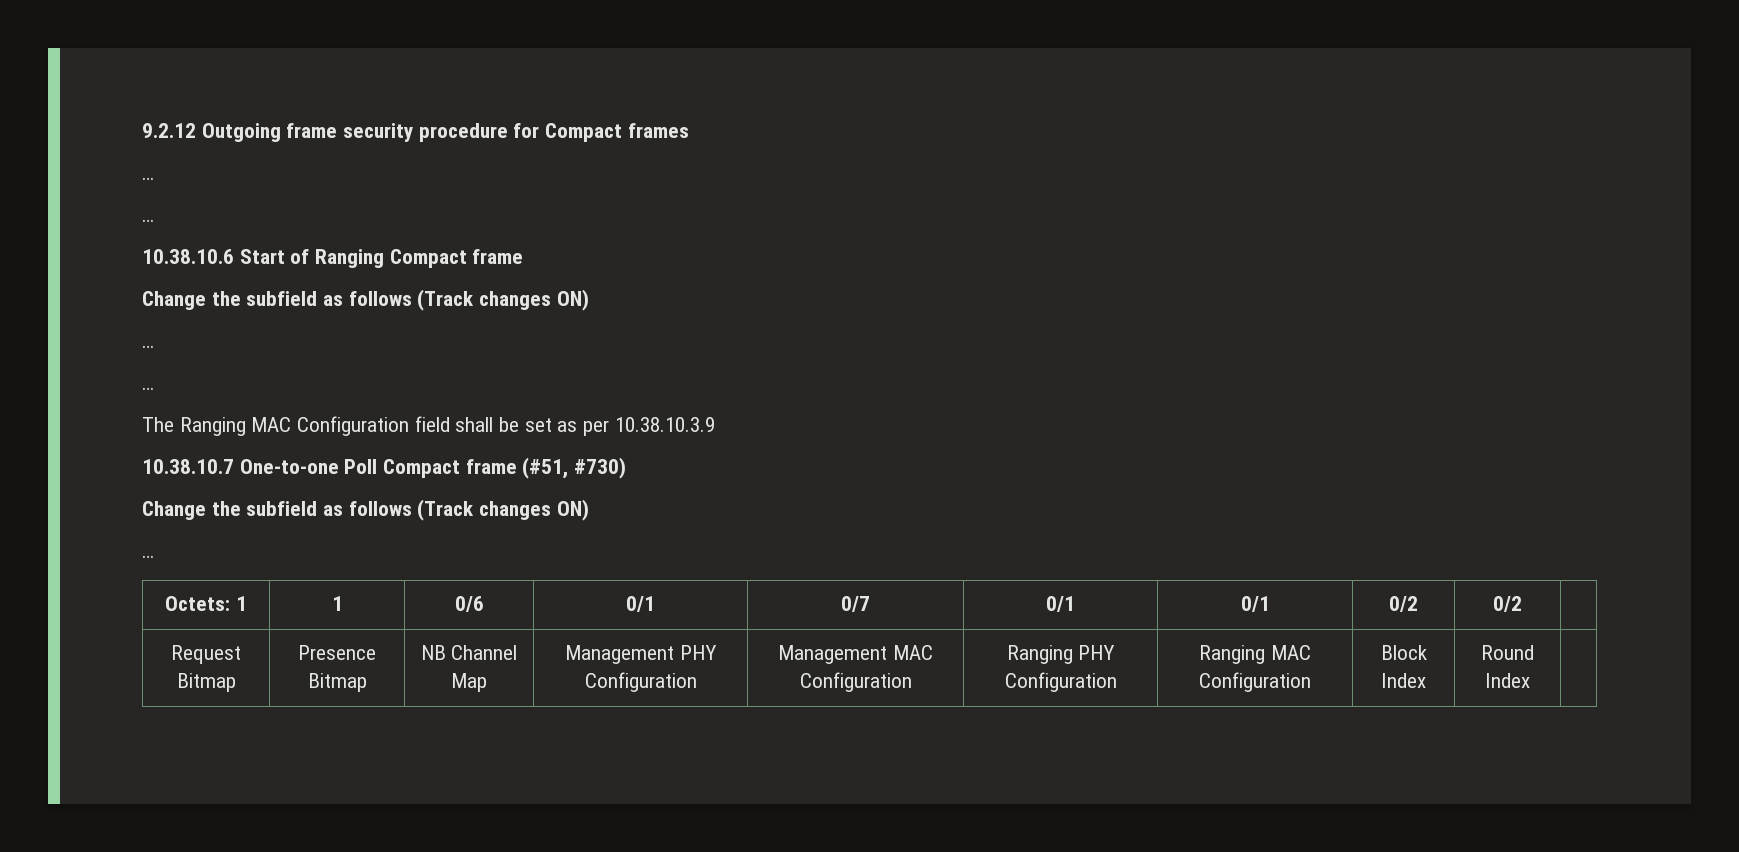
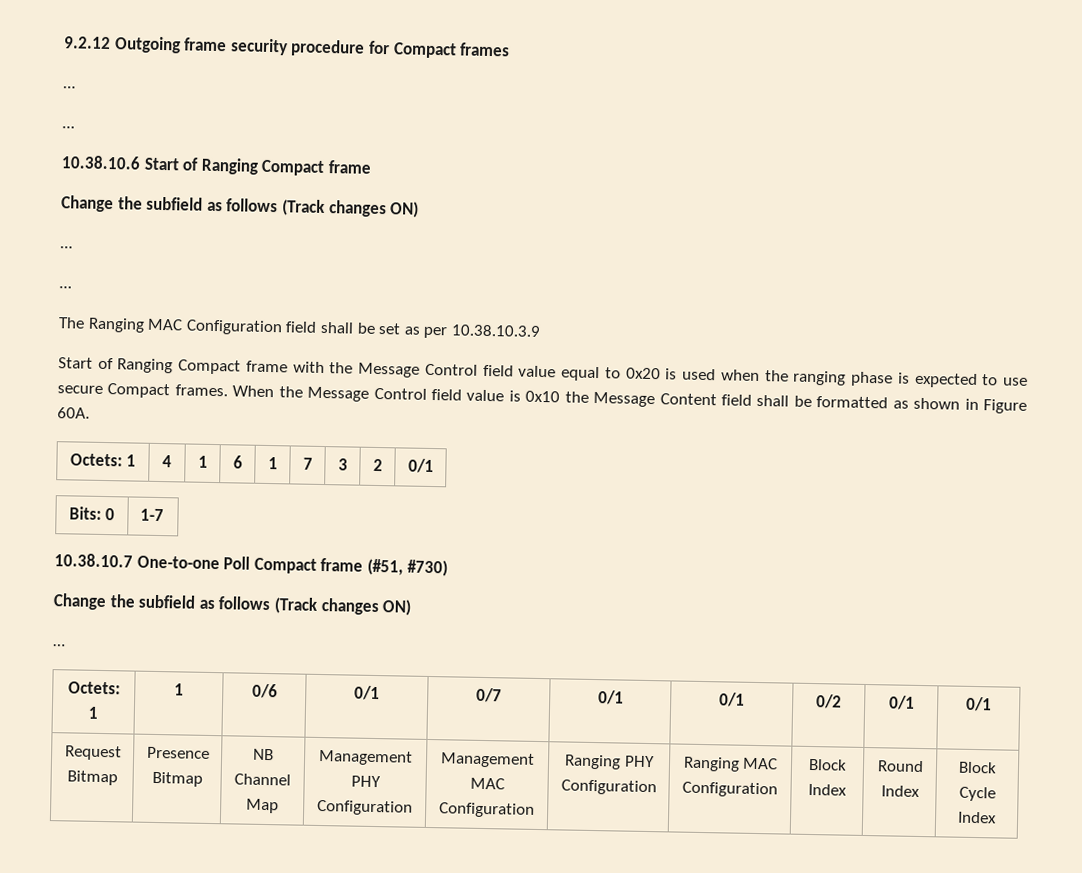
+ Start of Ranging Compact frame with the Message Control field value equal to 0x20 is used when the ranging phase is expected to use secure Compact frames. When the Message Control field value is 0x10 the Message Content field shall be formatted as shown in Figure 60A.
+ Octets: 1 | 4 | 1 | 6 | 1 | 7 | 3 | 2 | 0/1
+ Bits: 0 | 1-7
- Octets: 1 | 1 | 0/6 | 0/1 | 0/7 | 0/1 | 0/1 | 0/2 | 0/2 |
+ Octets: 1 | 1 | 0/6 | 0/1 | 0/7 | 0/1 | 0/1 | 0/2 | 0/1 | 0/1
- Request Bitmap | Presence Bitmap | NB Channel Map | Management PHY Configuration | Management MAC Configuration | Ranging PHY Configuration | Ranging MAC Configuration | Block Index | Round Index |
+ Request Bitmap | Presence Bitmap | NB Channel Map | Management PHY Configuration | Management MAC Configuration | Ranging PHY Configuration | Ranging MAC Configuration | Block Index | Round Index | Block Cycle Index

